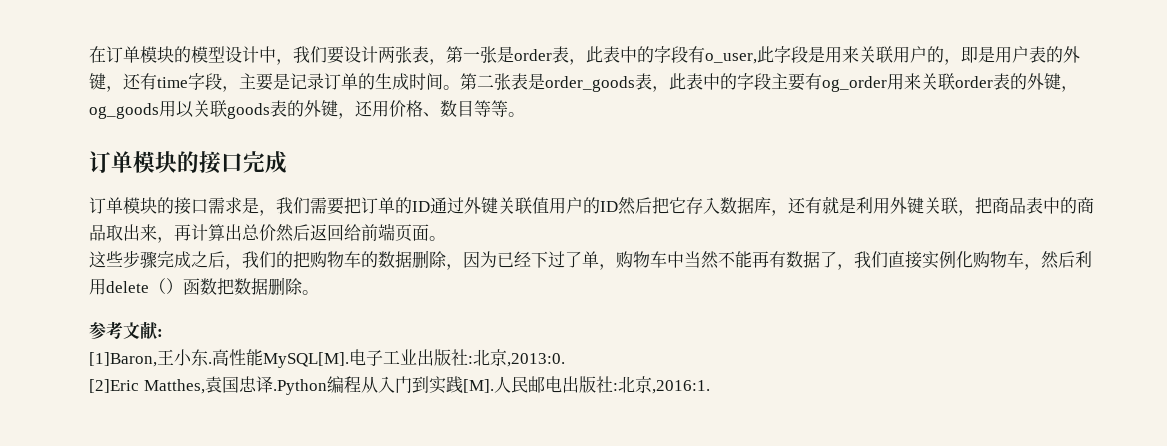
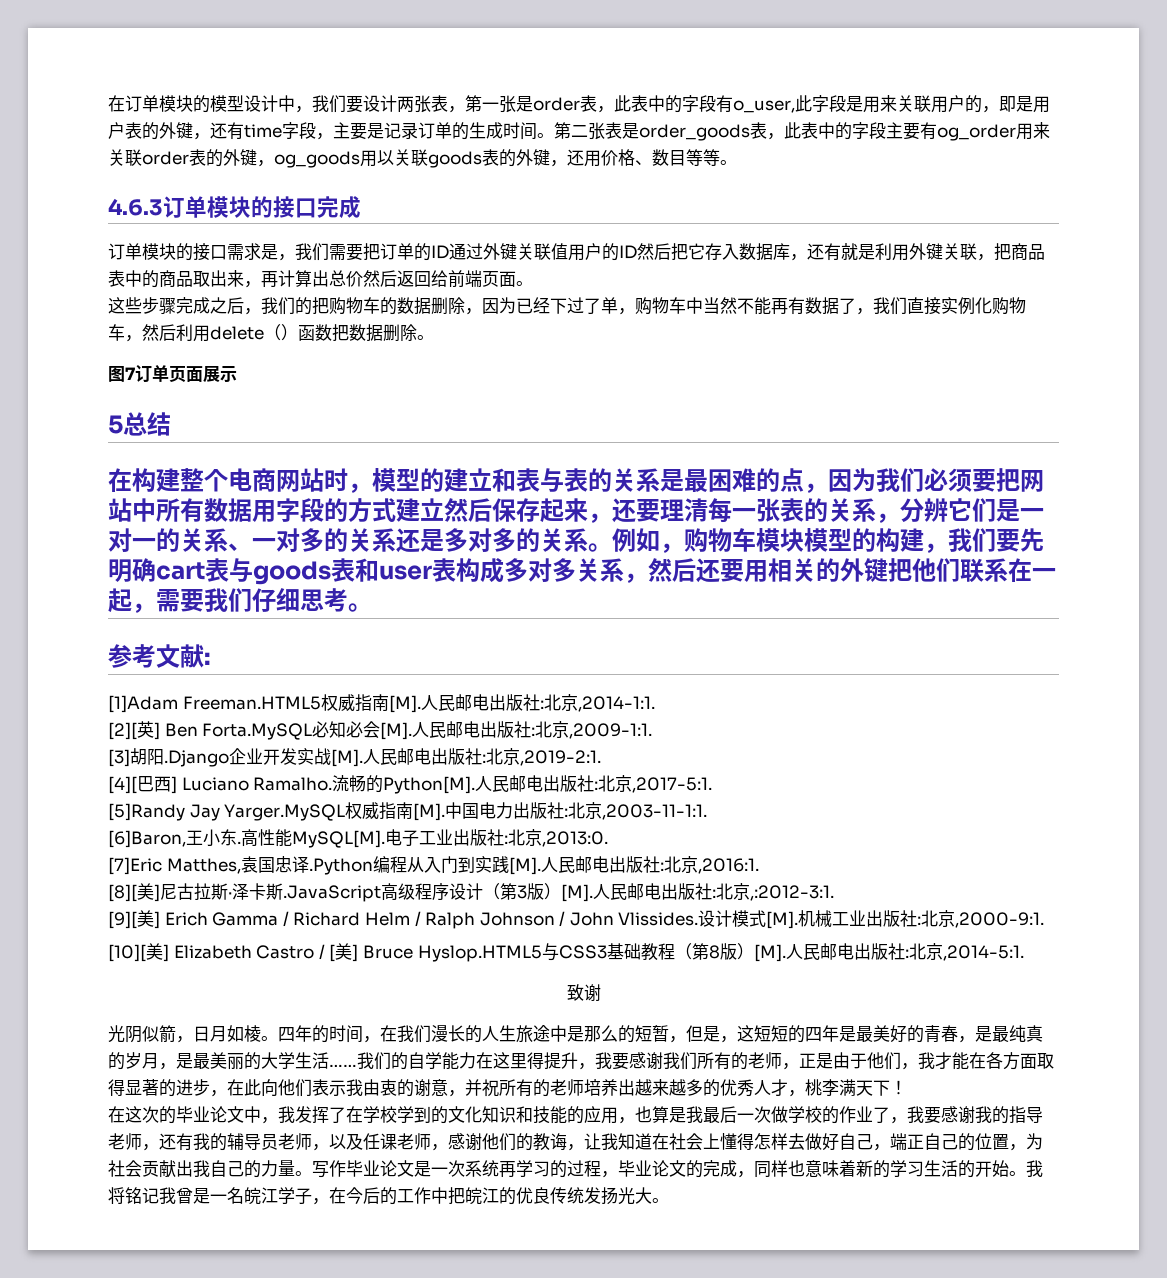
- 订单模块的接口完成
+ 4.6.3订单模块的接口完成
+ 图7订单页面展示
+ 5总结
+ 在构建整个电商网站时，模型的建立和表与表的关系是最困难的点，因为我们必须要把网站中所有数据用字段的方式建立然后保存起来，还要理清每一张表的关系，分辨它们是一对一的关系、一对多的关系还是多对多的关系。例如，购物车模块模型的构建，我们要先明确cart表与goods表和user表构成多对多关系，然后还要用相关的外键把他们联系在一起，需要我们仔细思考。
  参考文献:
- [1]Baron,王小东.
+ [1]Adam Freeman.HTML5权威指南[M].人民邮电出版社:北京,2014-1:1.
+ [2][英] Ben Forta.MySQL必知必会[M].人民邮电出版社:北京,2009-1:1.
+ [3]胡阳.Django企业开发实战[M].人民邮电出版社:北京,2019-2:1.
+ [4][巴西] Luciano Ramalho.流畅的Python[M].人民邮电出版社:北京,2017-5:1.
+ [5]Randy Jay Yarger.MySQL权威指南[M].中国电力出版社:北京,2003-11-1:1.
+ [6]Baron,王小东.
- [2]Eric Matthes,袁国忠译.Python编程从入门到实践[M].人民邮电出版社:北京,2016:1.
+ [7]Eric Matthes,袁国忠译.Python编程从入门到实践[M].人民邮电出版社:北京,2016:1.
+ [8][美]尼古拉斯·泽卡斯.JavaScript高级程序设计（第3版）[M].人民邮电出版社:北京,:2012-3:1.
+ [9][美] Erich Gamma / Richard Helm / Ralph Johnson / John Vlissides.设计模式[M].机械工业出版社:北京,2000-9:1.
+ [10][美] Elizabeth Castro / [美] Bruce Hyslop.HTML5与CSS3基础教程（第8版）[M].人民邮电出版社:北京,2014-5:1.
+ 致谢
+ 光阴似箭，日月如棱。四年的时间，在我们漫长的人生旅途中是那么的短暂，但是，这短短的四年是最美好的青春，是最纯真的岁月，是最美丽的大学生活……我们的自学能力在这里得提升，我要感谢我们所有的老师，正是由于他们，我才能在各方面取得显著的进步，在此向他们表示我由衷的谢意，并祝所有的老师培养出越来越多的优秀人才，桃李满天下！
+ 在这次的毕业论文中，我发挥了在学校学到的文化知识和技能的应用，也算是我最后一次做学校的作业了，我要感谢我的指导老师，还有我的辅导员老师，以及任课老师，感谢他们的教诲，让我知道在社会上懂得怎样去做好自己，端正自己的位置，为社会贡献出我自己的力量。写作毕业论文是一次系统再学习的过程，毕业论文的完成，同样也意味着新的学习生活的开始。我将铭记我曾是一名皖江学子，在今后的工作中把皖江的优良传统发扬光大。

